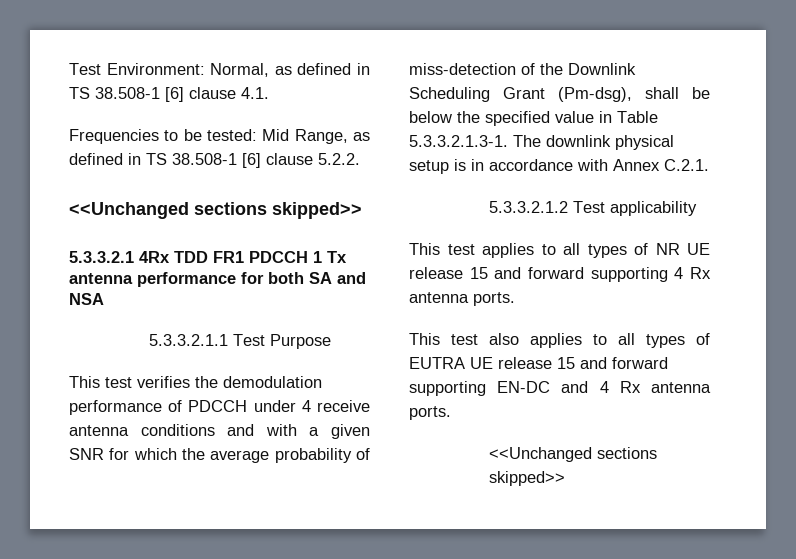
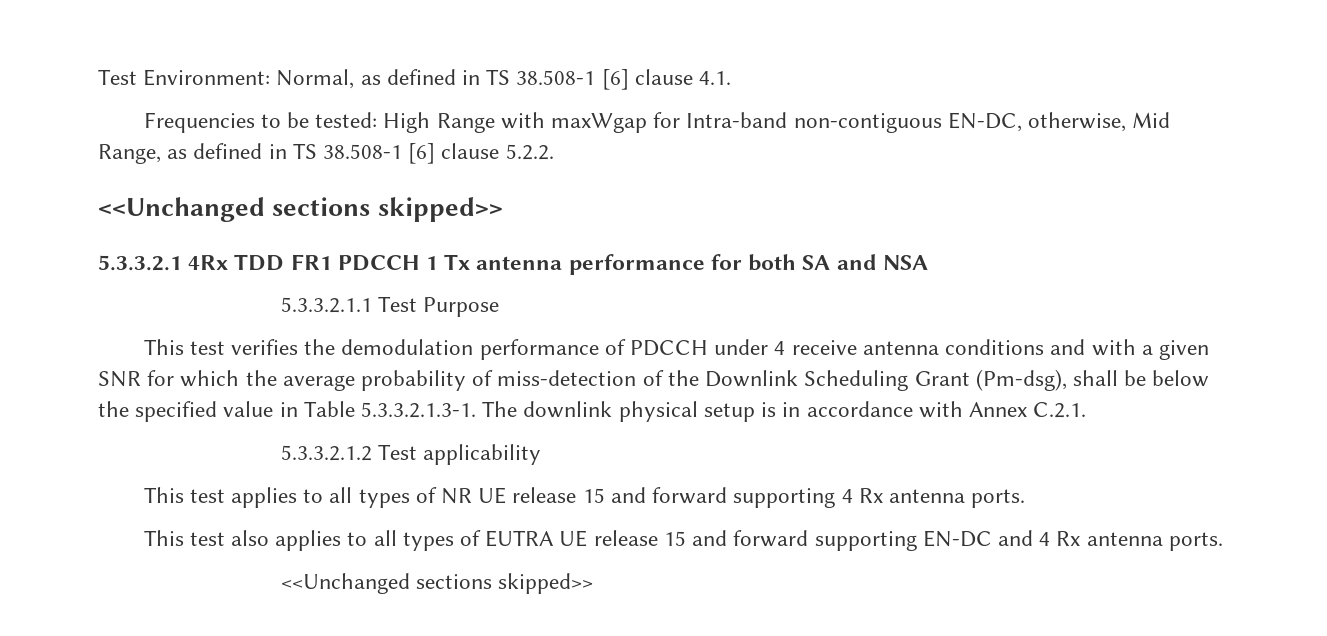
- Frequencies to be tested: Mid Range, as defined in TS 38.508-1 [6] clause 5.2.2.
+ Frequencies to be tested: High Range with maxWgap for Intra-band non-contiguous EN-DC, otherwise, Mid Range, as defined in TS 38.508-1 [6] clause 5.2.2.

